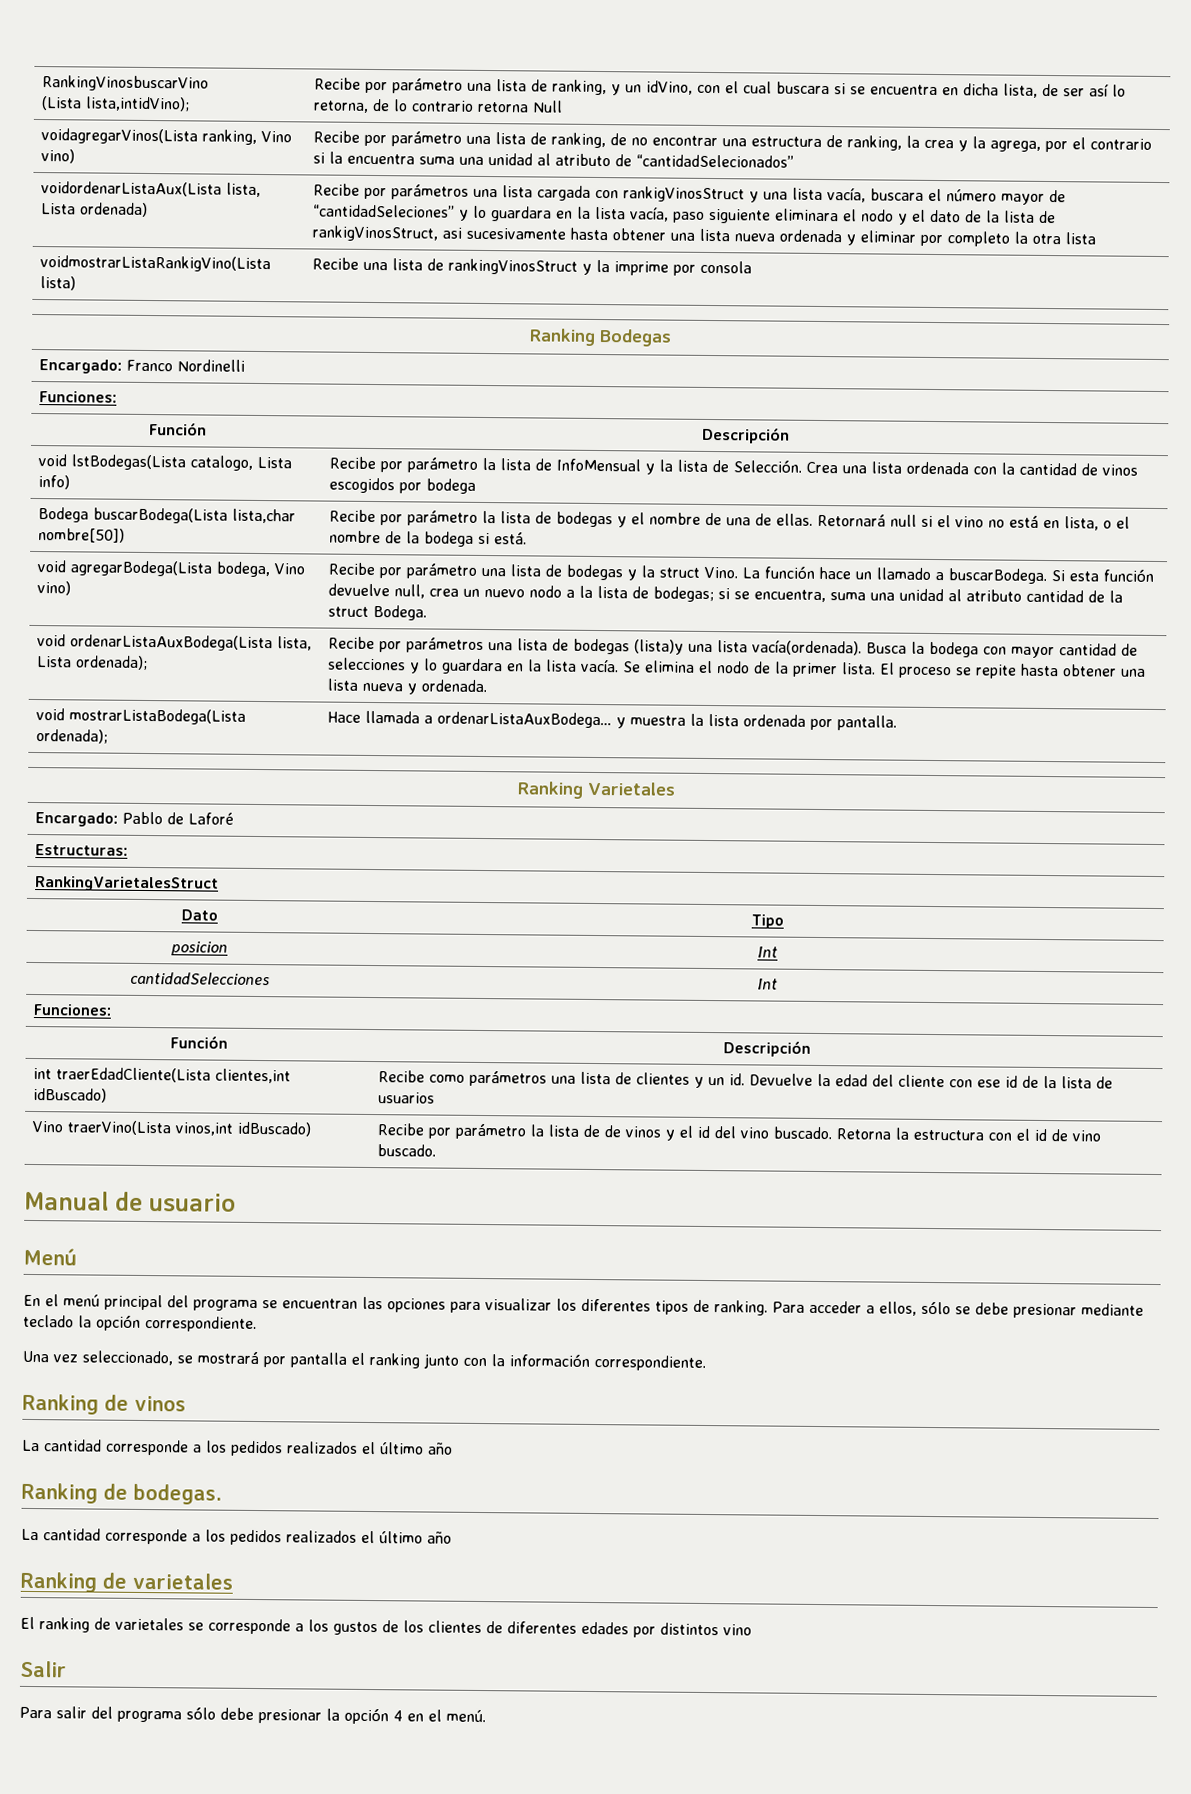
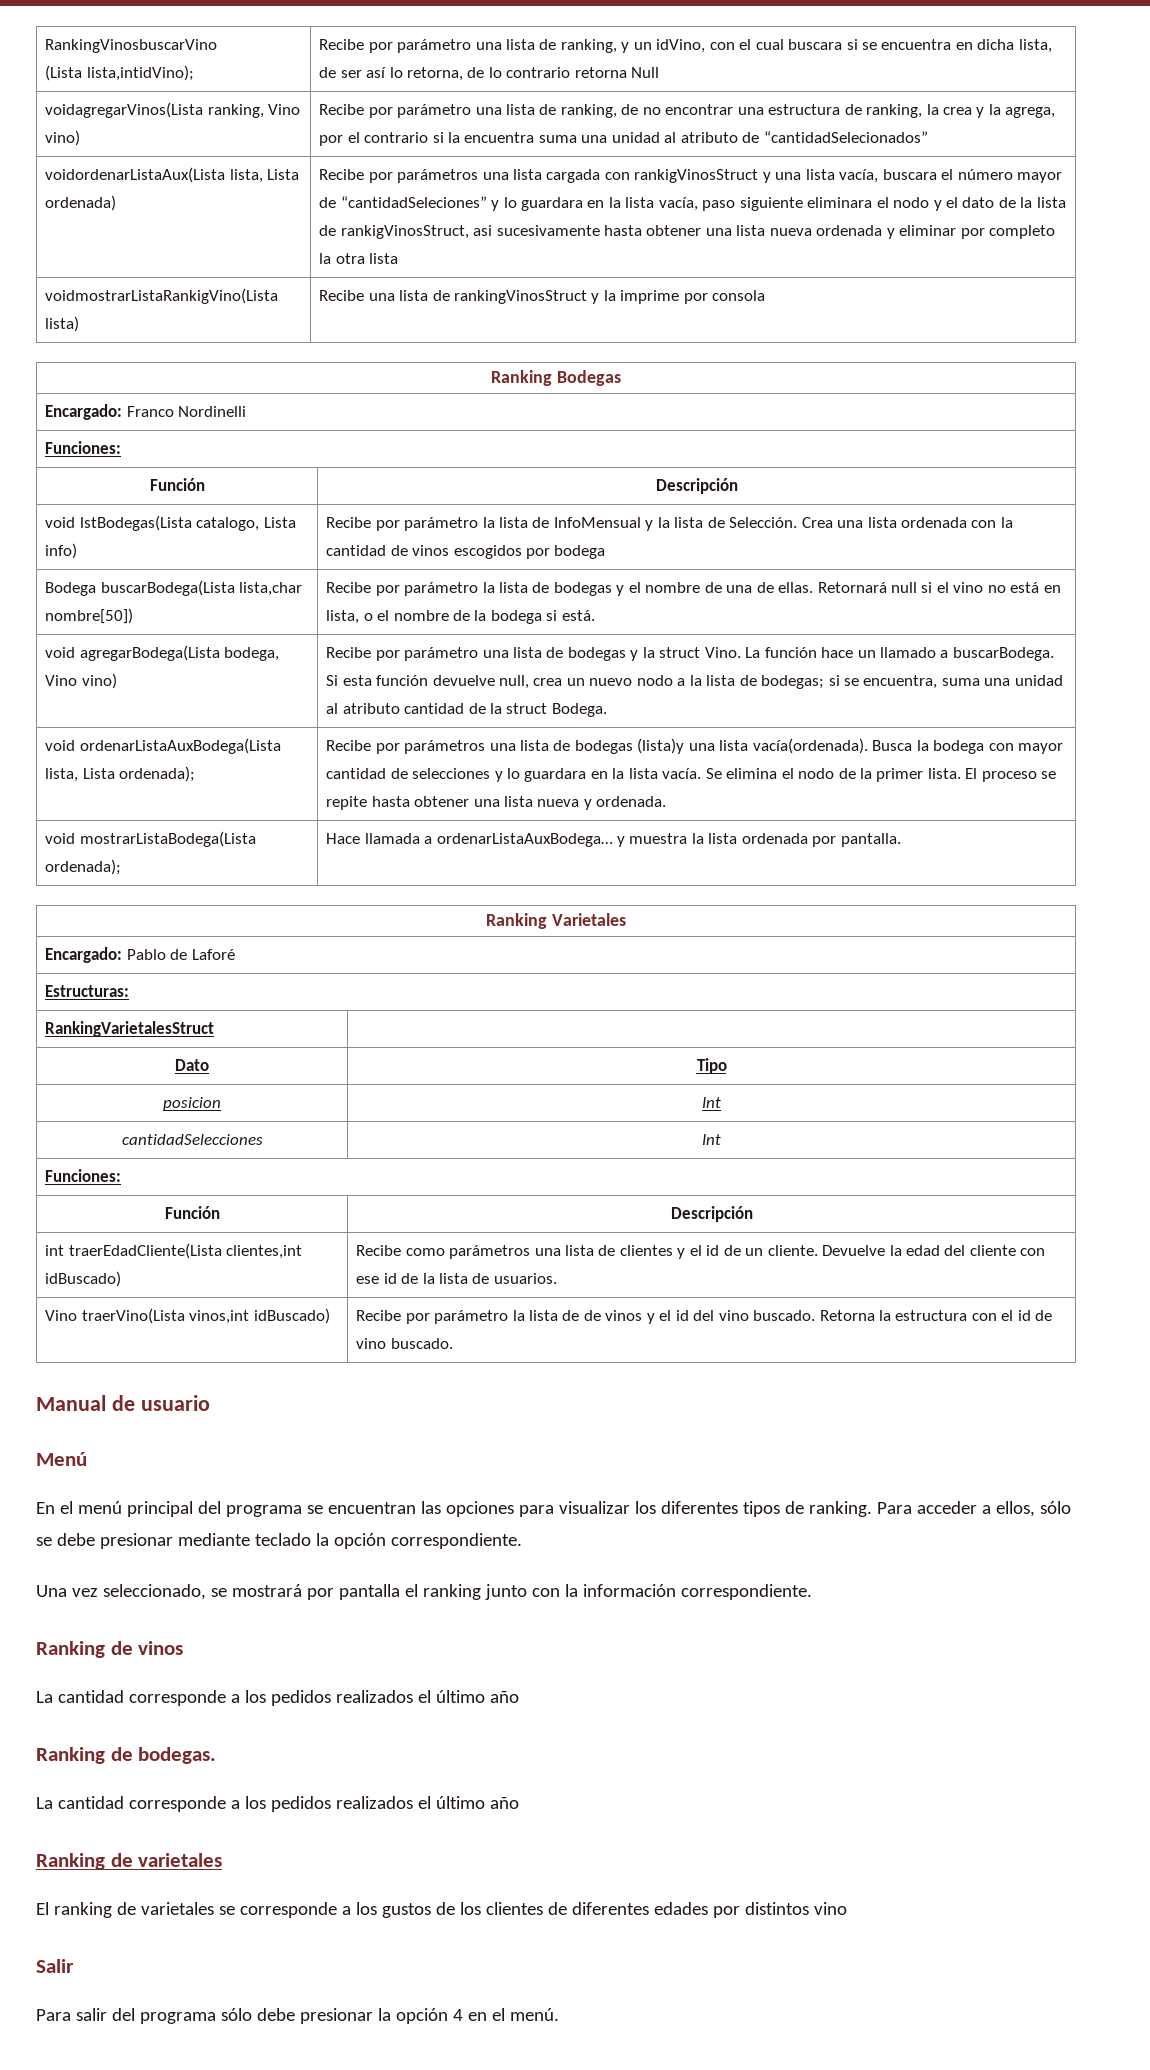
- int traerEdadCliente(Lista clientes,int idBuscado) | Recibe como parámetros una lista de clientes y un id. Devuelve la edad del cliente con ese id de la lista de usuarios
+ int traerEdadCliente(Lista clientes,int idBuscado) | Recibe como parámetros una lista de clientes y el id de un cliente. Devuelve la edad del cliente con ese id de la lista de usuarios.

